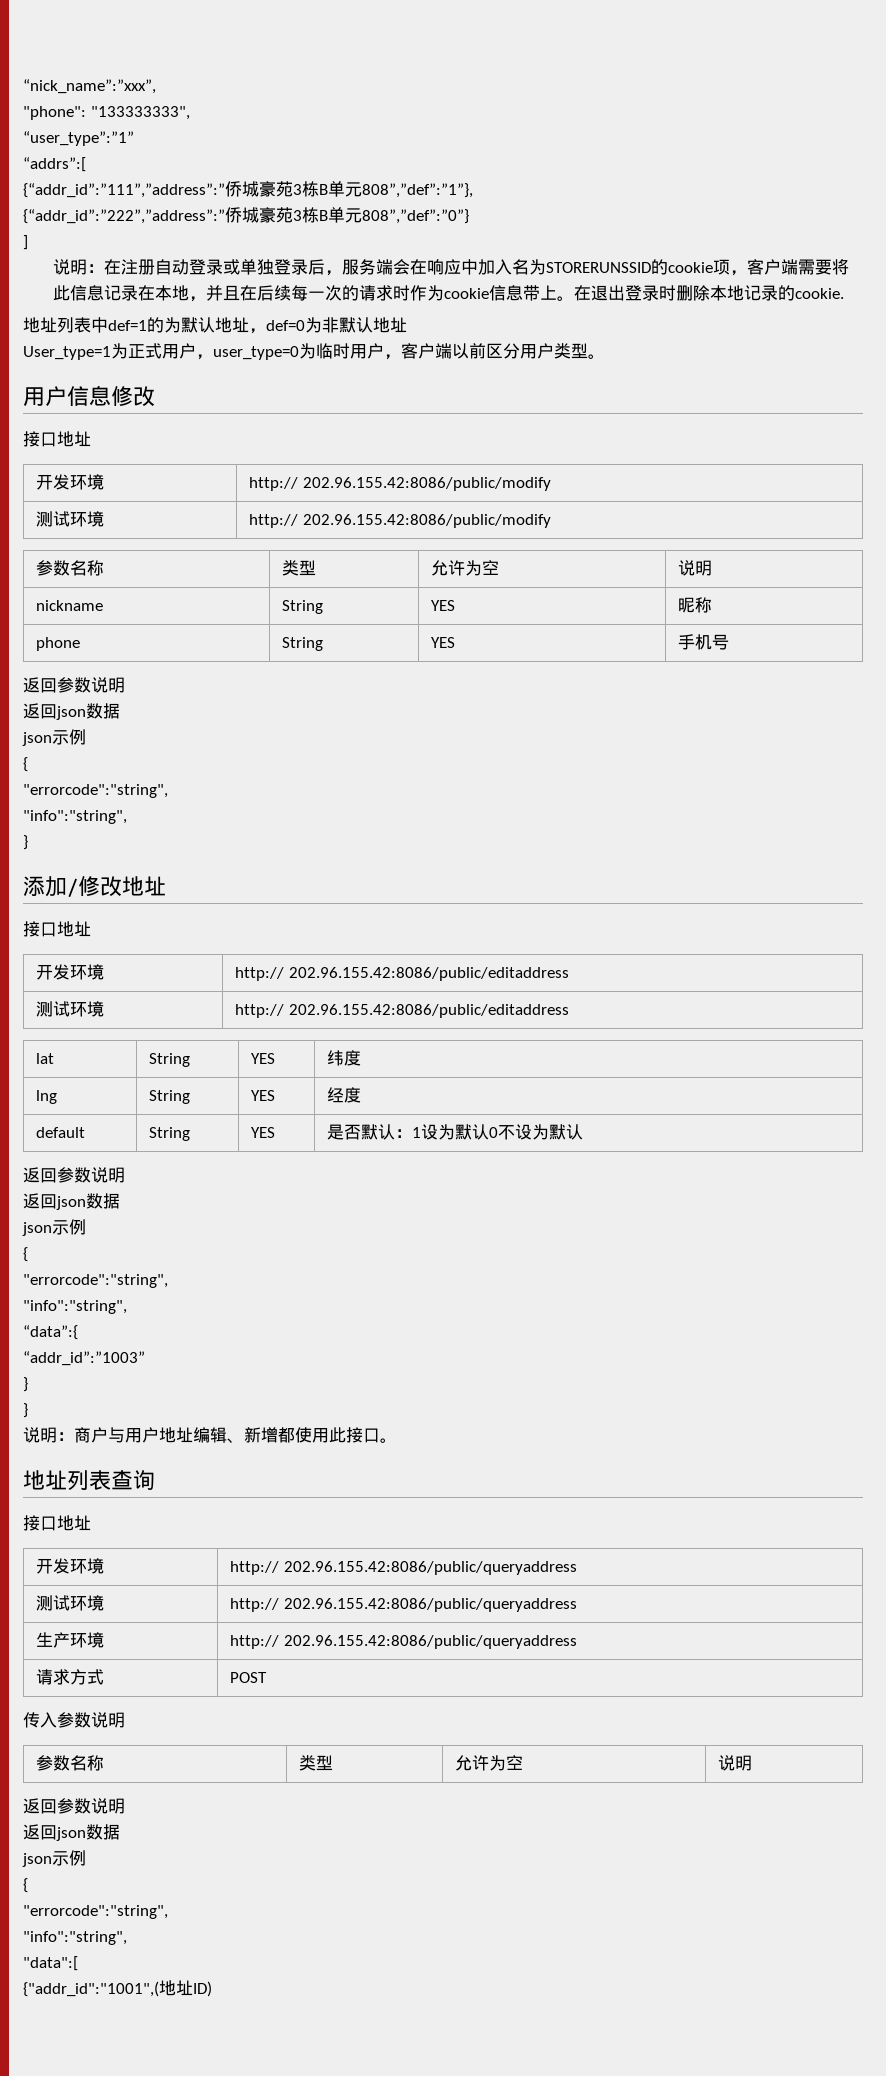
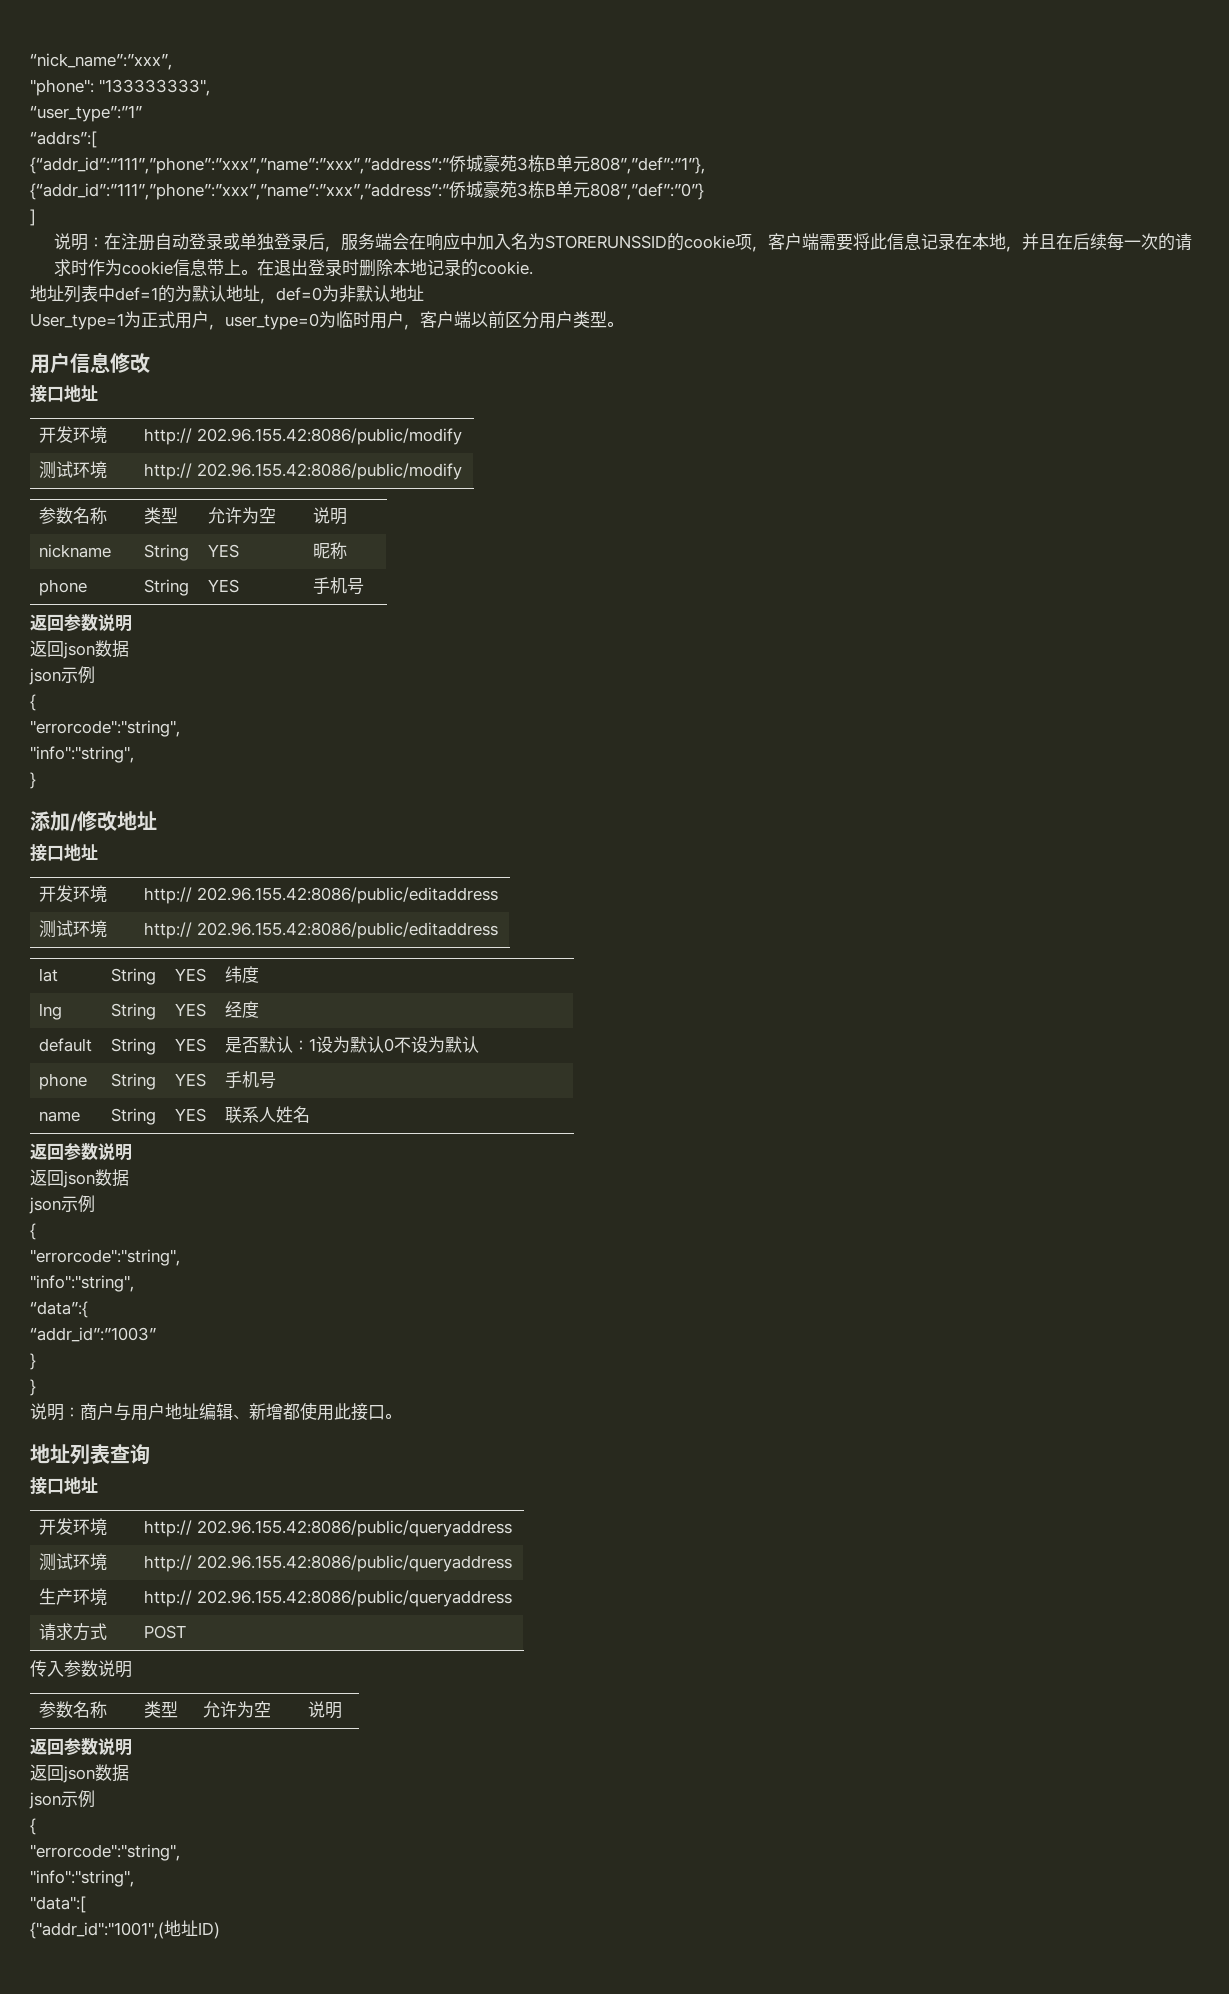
- {“addr_id”:”111”,”address”:”侨城豪苑3栋B单元808”,”def”:”1”},
+ {“addr_id”:”111”,”phone”:”xxx”,”name”:”xxx”,”address”:”侨城豪苑3栋B单元808”,”def”:”1”},
- {“addr_id”:”222”,”address”:”侨城豪苑3栋B单元808”,”def”:”0”}
+ {“addr_id”:”111”,”phone”:”xxx”,”name”:”xxx”,”address”:”侨城豪苑3栋B单元808”,”def”:”0”}
  default | String | YES | 是否默认：1设为默认0不设为默认
+ phone | String | YES | 手机号
+ name | String | YES | 联系人姓名

